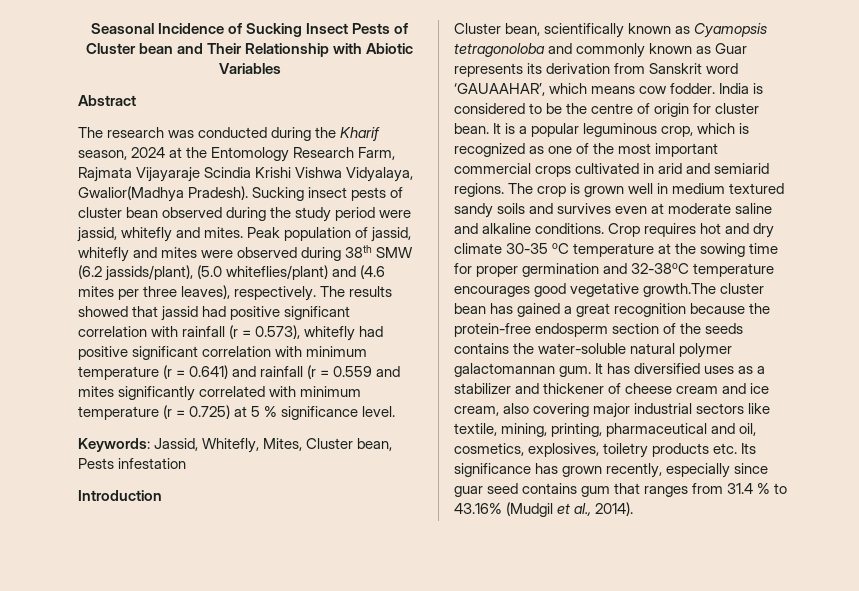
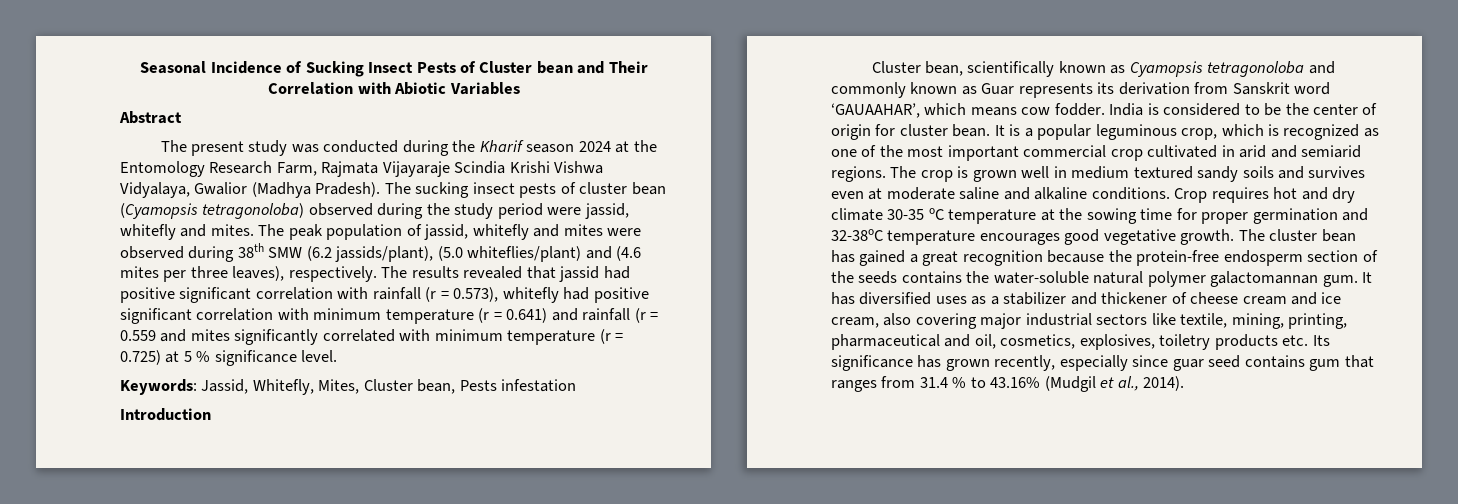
- Seasonal Incidence of Sucking Insect Pests of Cluster bean and Their Relationship with Abiotic Variables
+ Seasonal Incidence of Sucking Insect Pests of Cluster bean and Their Correlation with Abiotic Variables
- The research was conducted during the Kharif season, 2024 at the Entomology Research Farm, Rajmata Vijayaraje Scindia Krishi Vishwa Vidyalaya, Gwalior(Madhya Pradesh). Sucking insect pests of cluster bean observed during the study period were jassid, whitefly and mites.
+ The present study was conducted during the Kharif season 2024 at the Entomology Research Farm, Rajmata Vijayaraje Scindia Krishi Vishwa Vidyalaya, Gwalior (Madhya Pradesh). The sucking insect pests of cluster bean (Cyamopsis tetragonoloba) observed during the study period were jassid, whitefly and mites.
- Peak population of jassid, whitefly and mites were observed during 38th SMW (6.2 jassids/plant), (5.0 whiteflies/plant) and (4.6 mites per three leaves), respectively.
+ The peak population of jassid, whitefly and mites were observed during 38th SMW (6.2 jassids/plant), (5.0 whiteflies/plant) and (4.6 mites per three leaves), respectively.
- The results showed that jassid had positive significant correlation with rainfall (r = 0.573), whitefly had positive significant correlation with minimum temperature (r = 0.641) and rainfall (r = 0.559 and mites significantly correlated with minimum temperature (r = 0.725) at 5 % significance level.
+ The results revealed that jassid had positive significant correlation with rainfall (r = 0.573), whitefly had positive significant correlation with minimum temperature (r = 0.641) and rainfall (r = 0.559 and mites significantly correlated with minimum temperature (r = 0.725) at 5 % significance level.
- India is considered to be the centre of origin for cluster bean.
+ India is considered to be the center of origin for cluster bean.
- It is a popular leguminous crop, which is recognized as one of the most important commercial crops cultivated in arid and semiarid regions.
+ It is a popular leguminous crop, which is recognized as one of the most important commercial crop cultivated in arid and semiarid regions.
- Crop requires hot and dry climate 30-35 oC temperature at the sowing time for proper germination and 32-38oC temperature encourages good vegetative growth.The cluster bean has gained a great recognition because the protein-free endosperm section of the seeds contains the water-soluble natural polymer galactomannan gum.
+ Crop requires hot and dry climate 30-35 oC temperature at the sowing time for proper germination and 32-38oC temperature encourages good vegetative growth. The cluster bean has gained a great recognition because the protein-free endosperm section of the seeds contains the water-soluble natural polymer galactomannan gum.

